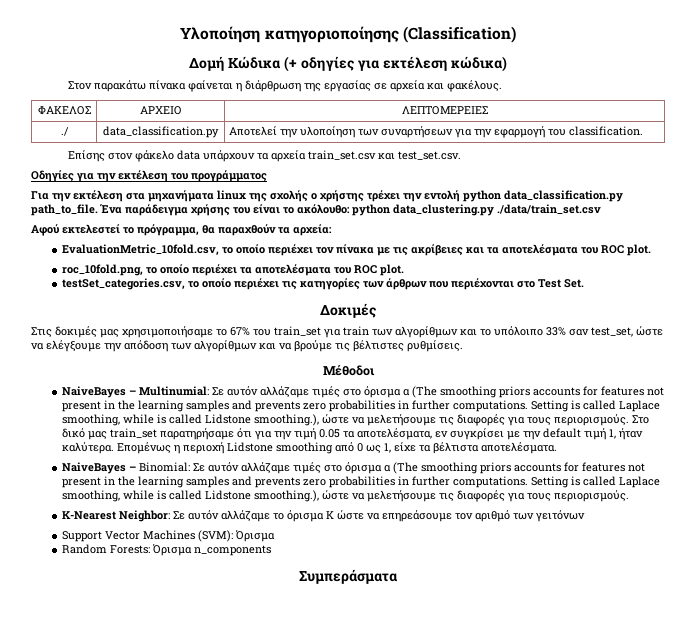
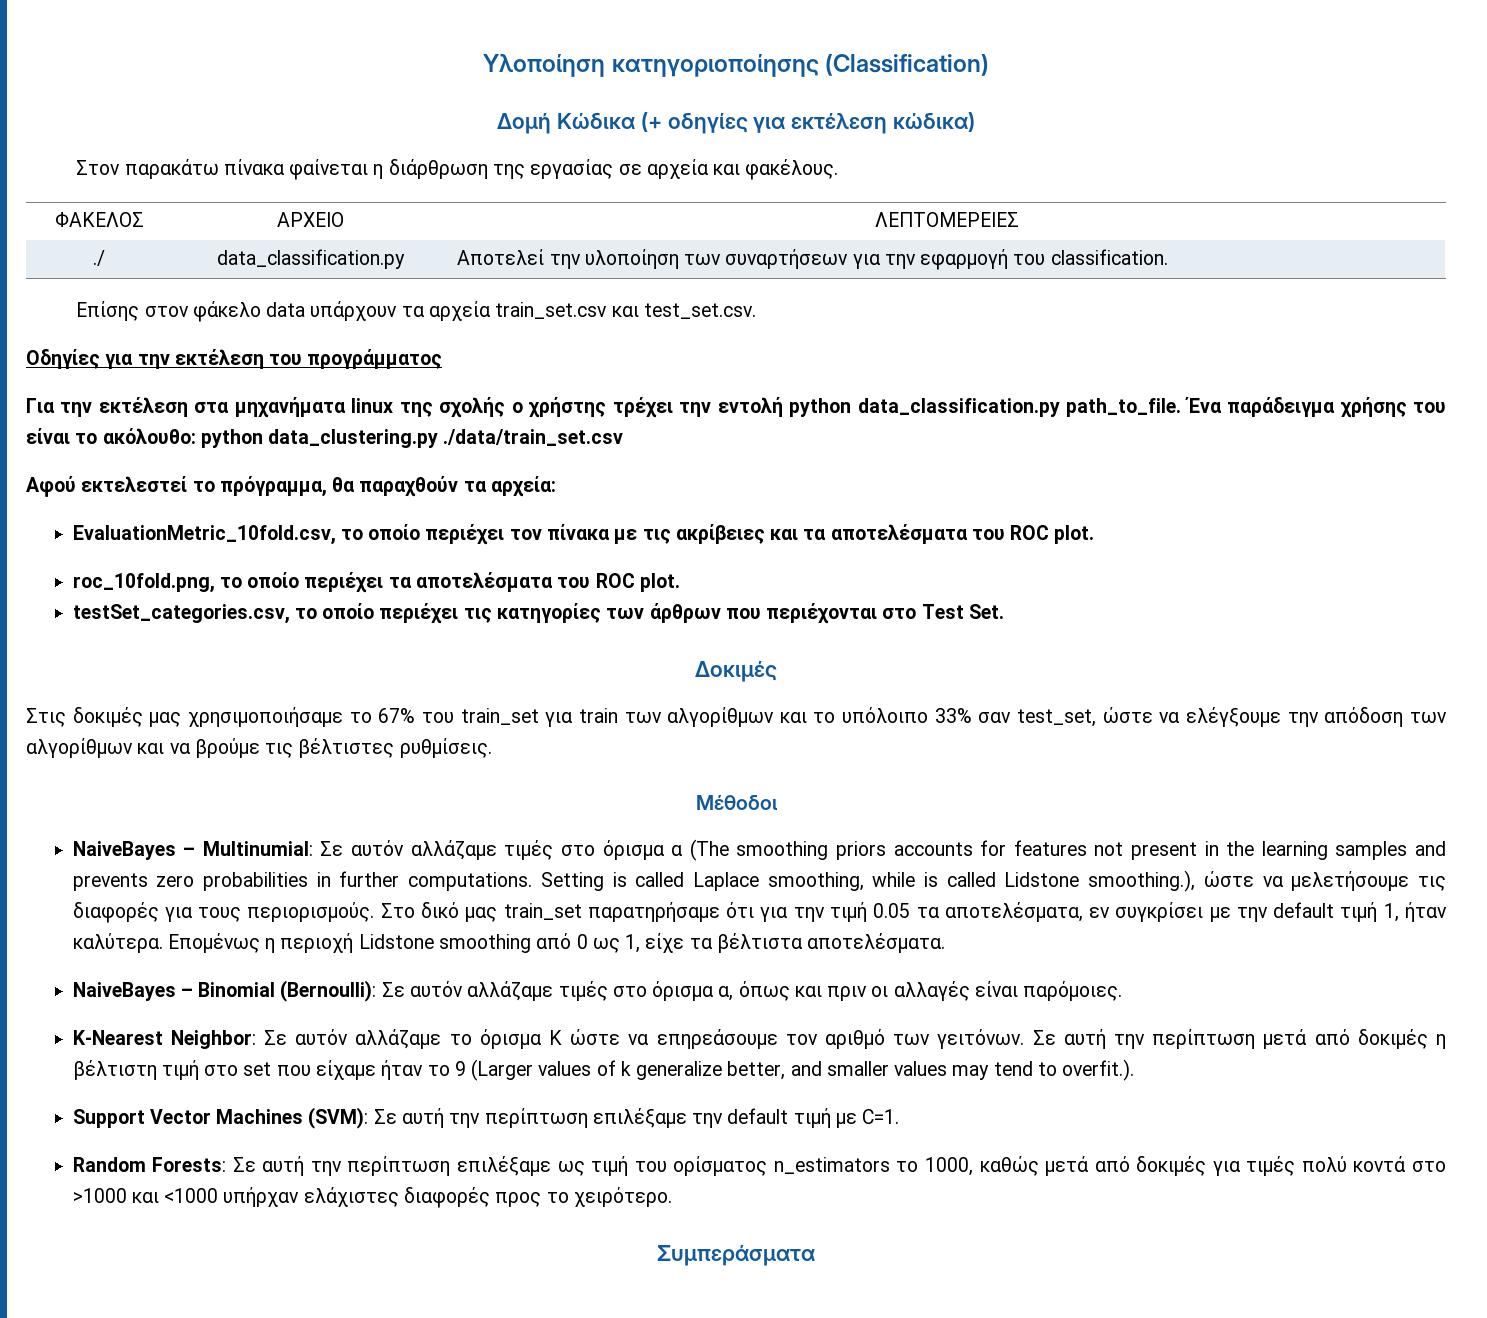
- NaiveBayes – Binomial: Σε αυτόν αλλάζαμε τιμές στο όρισμα α (The smoothing priors accounts for features not present in the learning samples and prevents zero probabilities in further computations. Setting is called Laplace smoothing, while is called Lidstone smoothing.), ώστε να μελετήσουμε τις διαφορές για τους περιορισμούς.
+ NaiveBayes – Binomial (Bernoulli): Σε αυτόν αλλάζαμε τιμές στο όρισμα α, όπως και πριν οι αλλαγές είναι παρόμοιες.
- K-Nearest Neighbor: Σε αυτόν αλλάζαμε το όρισμα Κ ώστε να επηρεάσουμε τον αριθμό των γειτόνων
- Support Vector Machines (SVM): Όρισμα
- Random Forests: Όρισμα n_components
+ K-Nearest Neighbor: Σε αυτόν αλλάζαμε το όρισμα Κ ώστε να επηρεάσουμε τον αριθμό των γειτόνων. Σε αυτή την περίπτωση μετά από δοκιμές η βέλτιστη τιμή στο set που είχαμε ήταν το 9 (Larger values of k generalize better, and smaller values may tend to overfit.).
+ Support Vector Machines (SVM): Σε αυτή την περίπτωση επιλέξαμε την default τιμή με C=1.
+ Random Forests: Σε αυτή την περίπτωση επιλέξαμε ως τιμή του ορίσματος n_estimators το 1000, καθώς μετά από δοκιμές για τιμές πολύ κοντά στο >1000 και <1000 υπήρχαν ελάχιστες διαφορές προς το χειρότερο.

